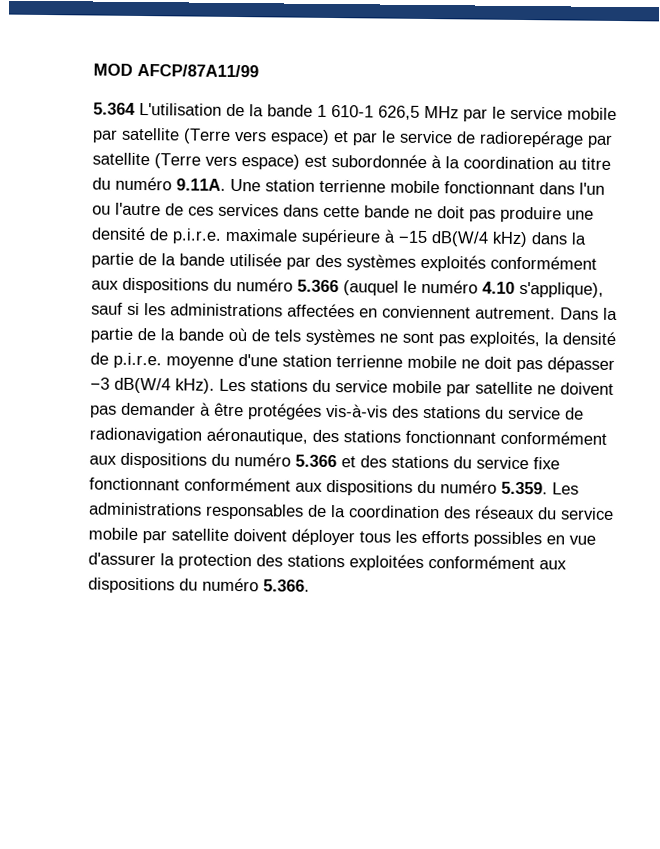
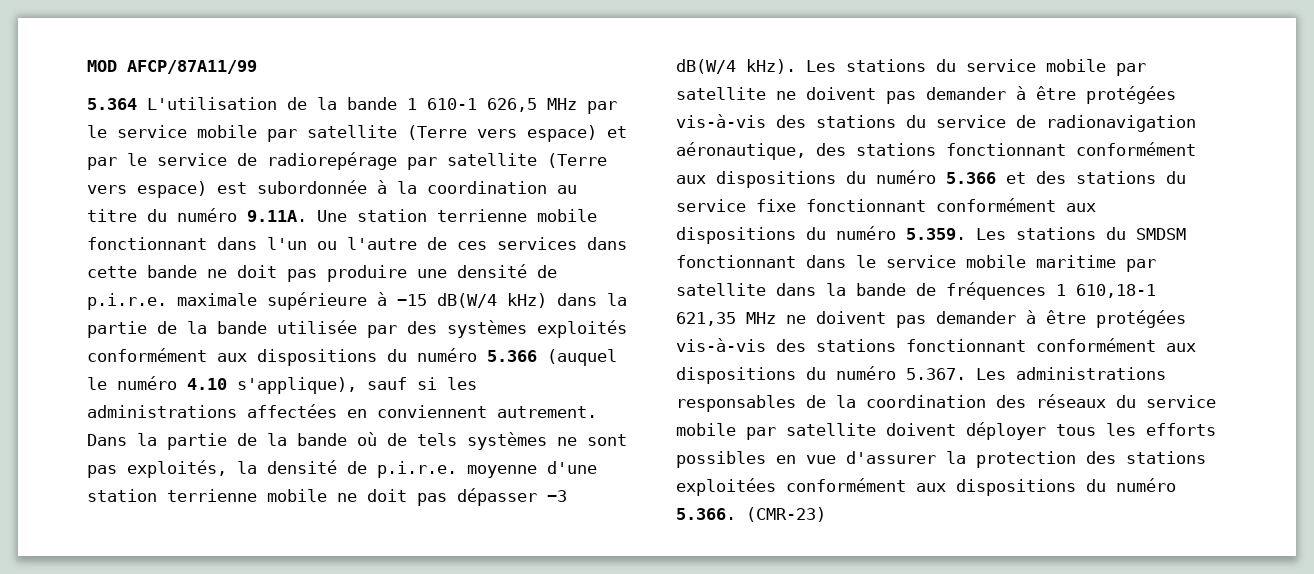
- Les stations du service mobile par satellite ne doivent pas demander à être protégées vis-à-vis des stations du service de radionavigation aéronautique, des stations fonctionnant conformément aux dispositions du numéro 5.366 et des stations du service fixe fonctionnant conformément aux dispositions du numéro 5.359. Les administrations responsables de la coordination des réseaux du service mobile par satellite doivent déployer tous les efforts possibles en vue d'assurer la protection des stations exploitées conformément aux dispositions du numéro 5.366.
+ Les stations du service mobile par satellite ne doivent pas demander à être protégées vis-à-vis des stations du service de radionavigation aéronautique, des stations fonctionnant conformément aux dispositions du numéro 5.366 et des stations du service fixe fonctionnant conformément aux dispositions du numéro 5.359. Les stations du SMDSM fonctionnant dans le service mobile maritime par satellite dans la bande de fréquences 1 610,18-1 621,35 MHz ne doivent pas demander à être protégées vis-à-vis des stations fonctionnant conformément aux dispositions du numéro 5.367. Les administrations responsables de la coordination des réseaux du service mobile par satellite doivent déployer tous les efforts possibles en vue d'assurer la protection des stations exploitées conformément aux dispositions du numéro 5.366. (CMR-23)

